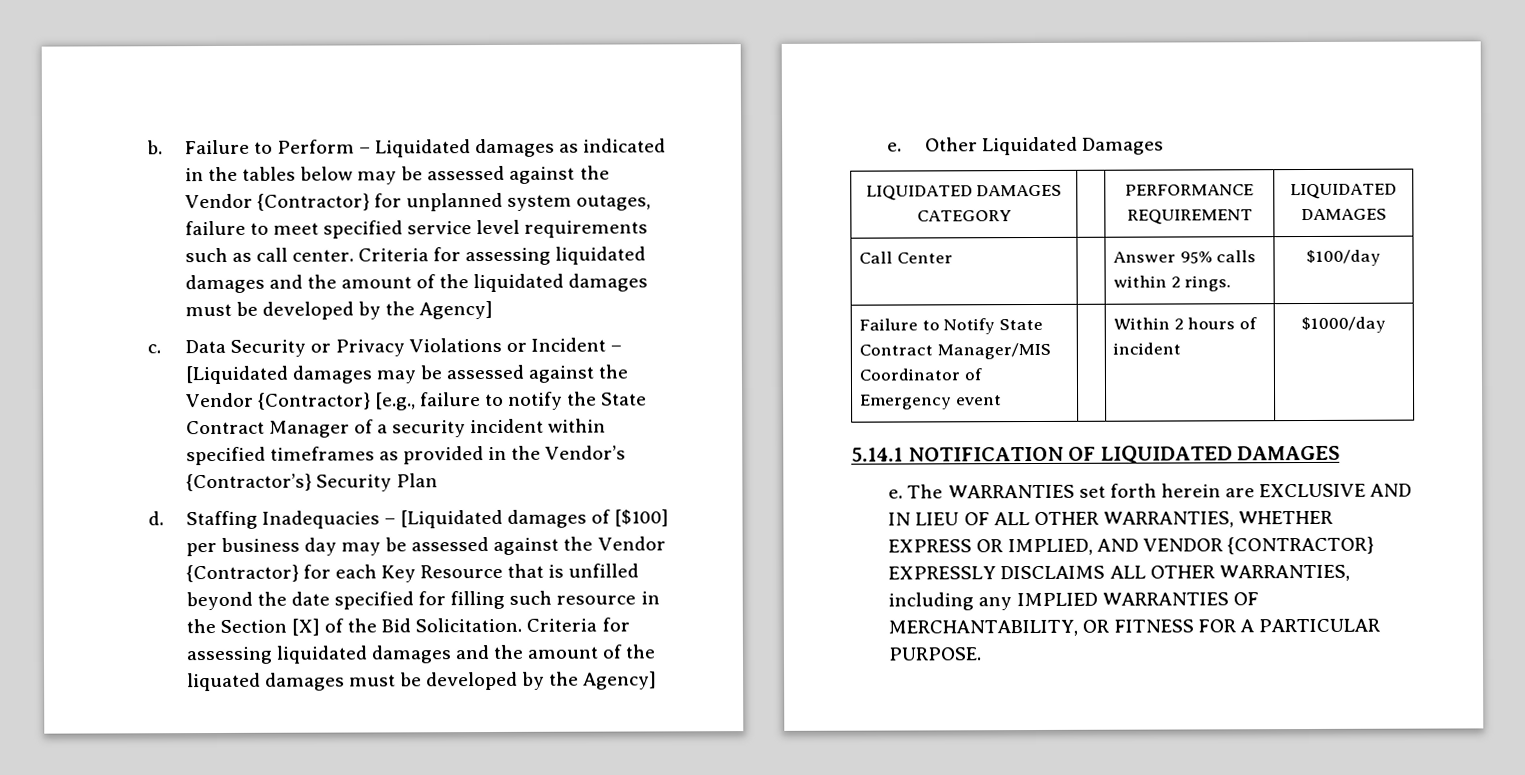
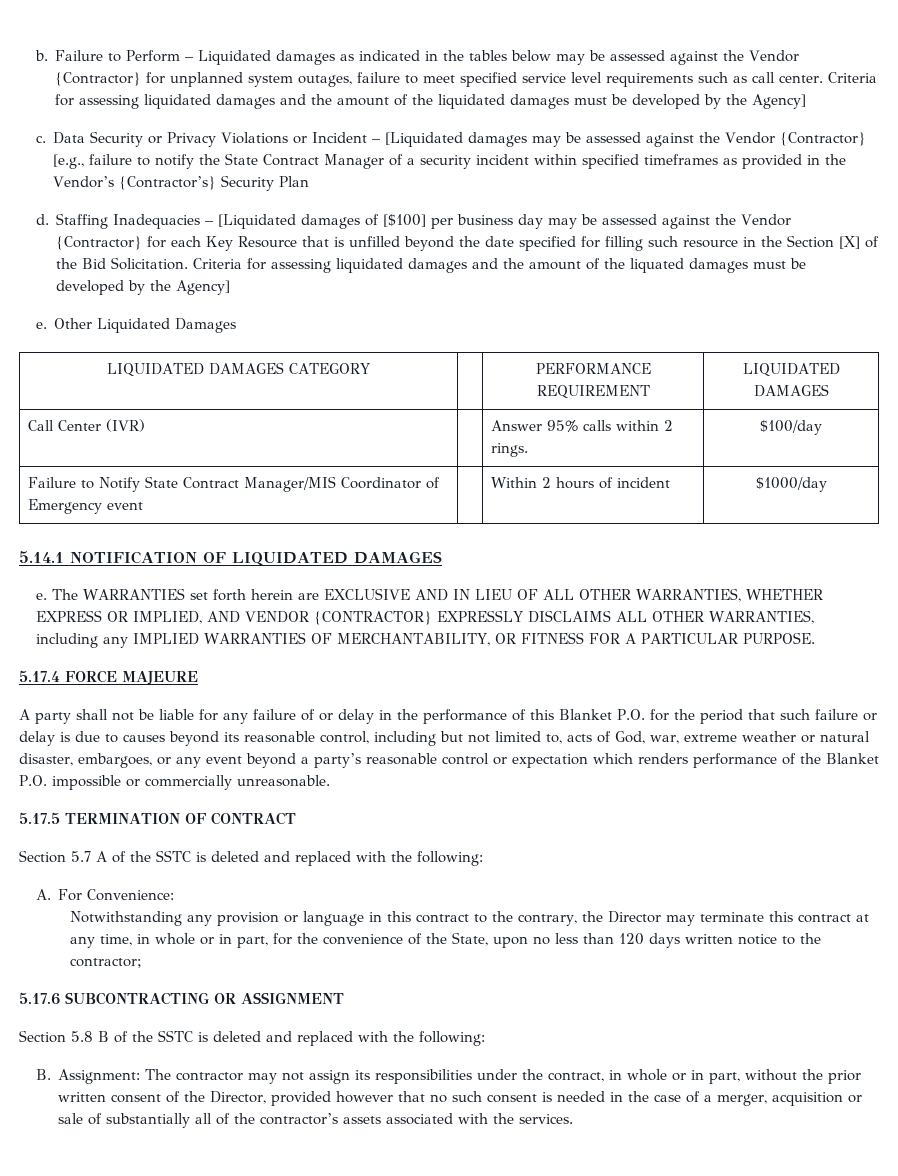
- Call Center | | Answer 95% calls within 2 rings. | $100/day
+ Call Center (IVR) | | Answer 95% calls within 2 rings. | $100/day
+ 5.17.4 FORCE MAJEURE
+ A party shall not be liable for any failure of or delay in the performance of this Blanket P.O. for the period that such failure or delay is due to causes beyond its reasonable control, including but not limited to, acts of God, war, extreme weather or natural disaster, embargoes, or any event beyond a party’s reasonable control or expectation which renders performance of the Blanket P.O. impossible or commercially unreasonable.
+ 5.17.5 TERMINATION OF CONTRACT
+ Section 5.7 A of the SSTC is deleted and replaced with the following:
+ A. For Convenience:
+ Notwithstanding any provision or language in this contract to the contrary, the Director may terminate this contract at any time, in whole or in part, for the convenience of the State, upon no less than 120 days written notice to the contractor;
+ 5.17.6 SUBCONTRACTING OR ASSIGNMENT
+ Section 5.8 B of the SSTC is deleted and replaced with the following:
+ B. Assignment: The contractor may not assign its responsibilities under the contract, in whole or in part, without the prior written consent of the Director, provided however that no such consent is needed in the case of a merger, acquisition or sale of substantially all of the contractor’s assets associated with the services.

